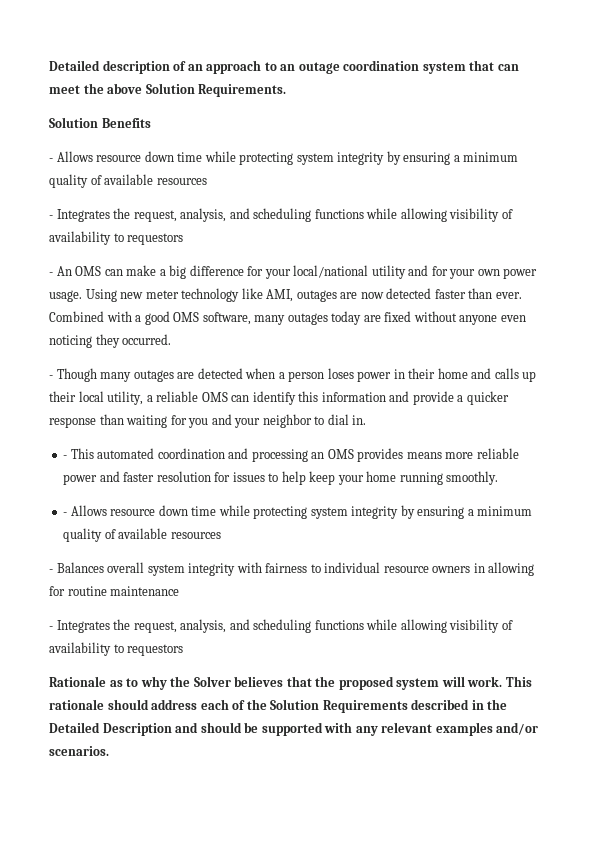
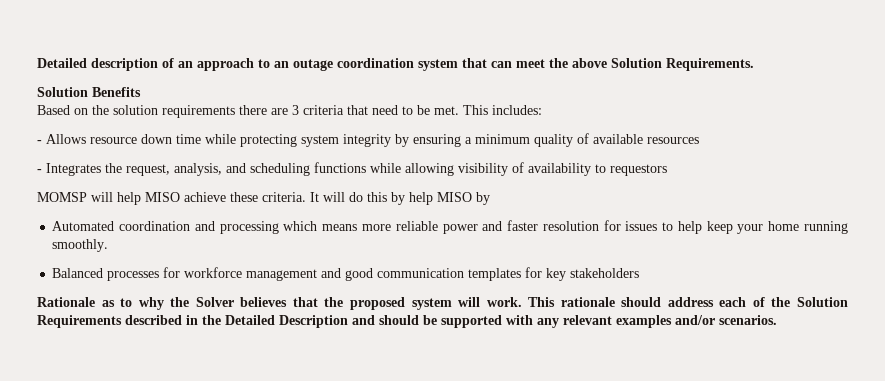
+ Based on the solution requirements there are 3 criteria that need to be met. This includes:
- - An OMS can make a big difference for your local/national utility and for your own power usage. Using new meter technology like AMI, outages are now detected faster than ever. Combined with a good OMS software, many outages today are fixed without anyone even noticing they occurred.
- - Though many outages are detected when a person loses power in their home and calls up their local utility, a reliable OMS can identify this information and provide a quicker response than waiting for you and your neighbor to dial in.
- - This automated coordination and processing an OMS provides means more reliable power and faster resolution for issues to help keep your home running smoothly.
- - Allows resource down time while protecting system integrity by ensuring a minimum quality of available resources
- - Balances overall system integrity with fairness to individual resource owners in allowing for routine maintenance
- - Integrates the request, analysis, and scheduling functions while allowing visibility of availability to requestors
+ MOMSP will help MISO achieve these criteria. It will do this by help MISO by
+ Automated coordination and processing which means more reliable power and faster resolution for issues to help keep your home running smoothly.
+ Balanced processes for workforce management and good communication templates for key stakeholders

